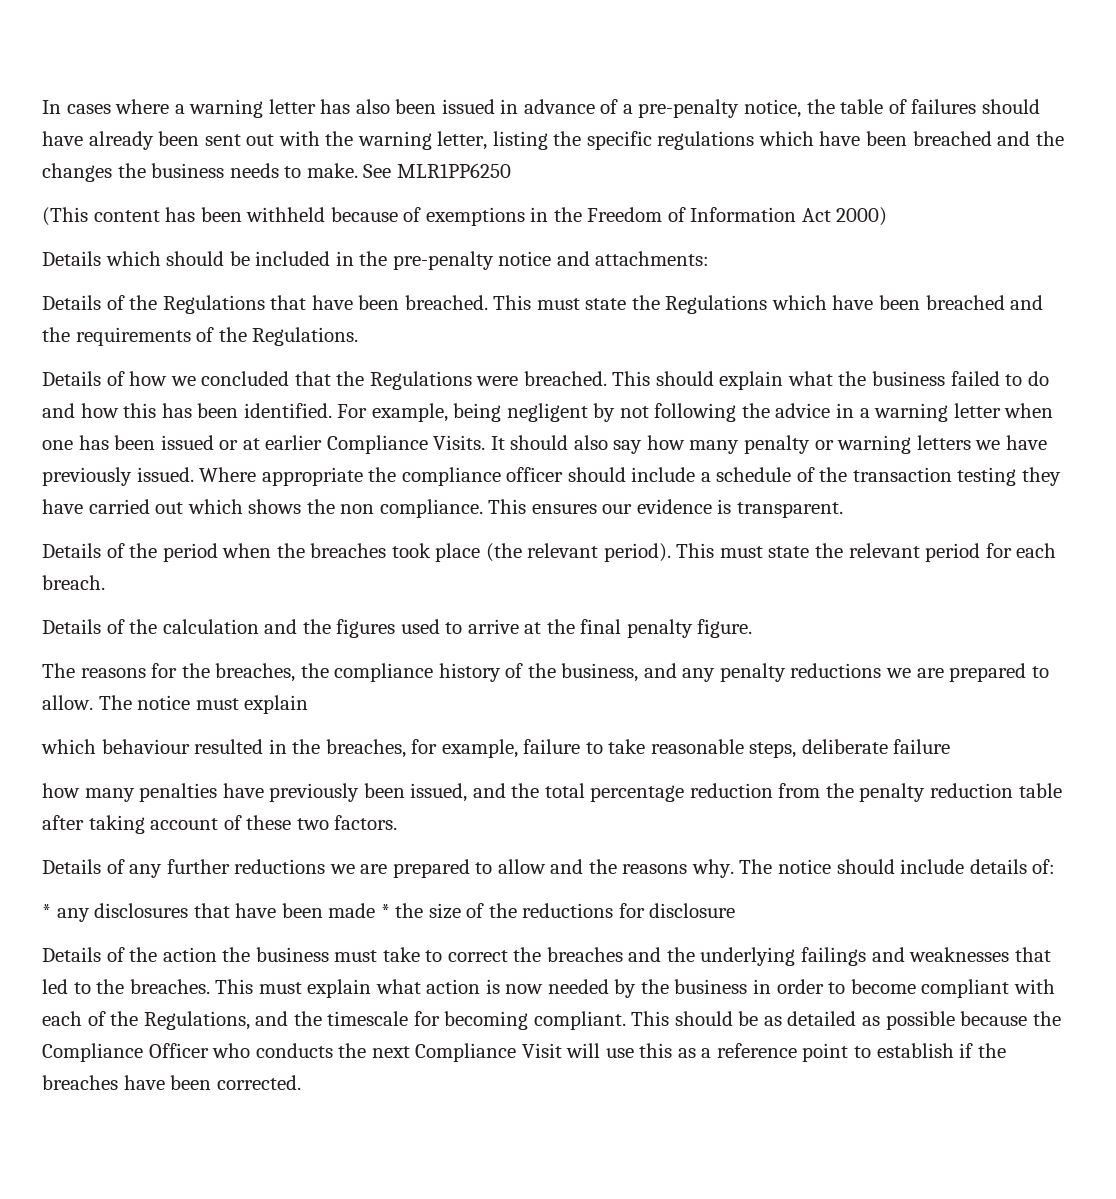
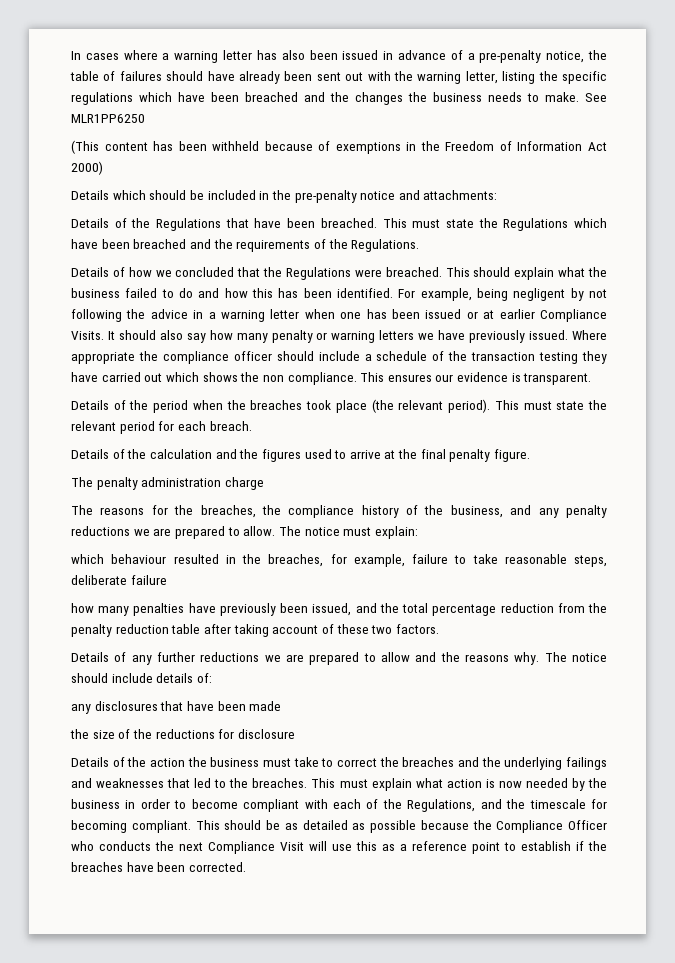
+ The penalty administration charge
- The notice must explain
+ The notice must explain:
- * any disclosures that have been made * the size of the reductions for disclosure
+ any disclosures that have been made
+ the size of the reductions for disclosure

